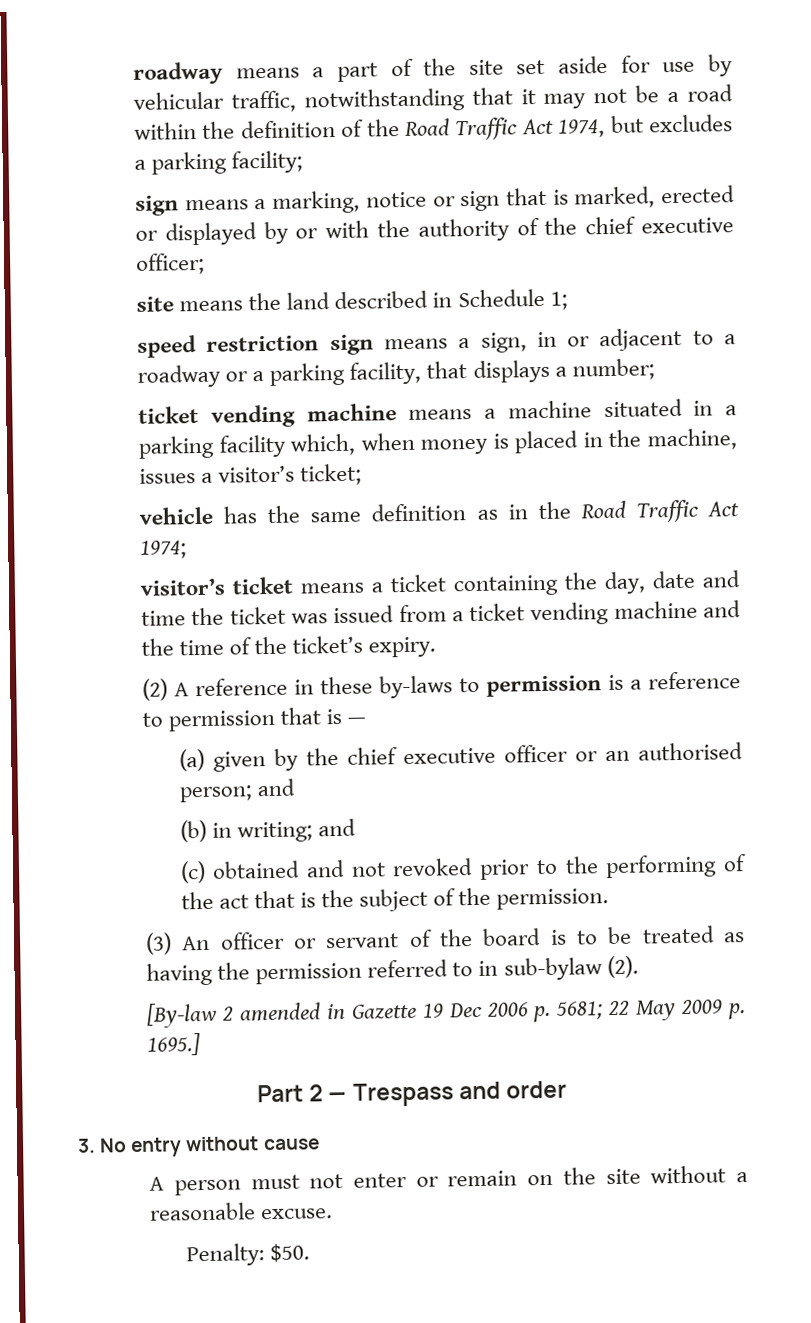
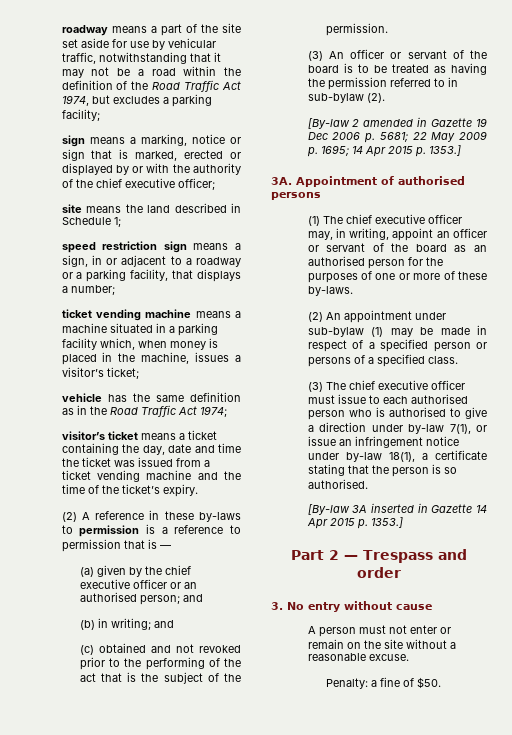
- [By-law 2 amended in Gazette 19 Dec 2006 p. 5681; 22 May 2009 p. 1695.]
+ [By-law 2 amended in Gazette 19 Dec 2006 p. 5681; 22 May 2009 p. 1695; 14 Apr 2015 p. 1353.]
+ 3A. Appointment of authorised persons
+ (1) The chief executive officer may, in writing, appoint an officer or servant of the board as an authorised person for the purposes of one or more of these by-laws.
+ (2) An appointment under sub-bylaw (1) may be made in respect of a specified person or persons of a specified class.
+ (3) The chief executive officer must issue to each authorised person who is authorised to give a direction under by-law 7(1), or issue an infringement notice under by-law 18(1), a certificate stating that the person is so authorised.
+ [By-law 3A inserted in Gazette 14 Apr 2015 p. 1353.]
- Penalty: $50.
+ Penalty: a fine of $50.

